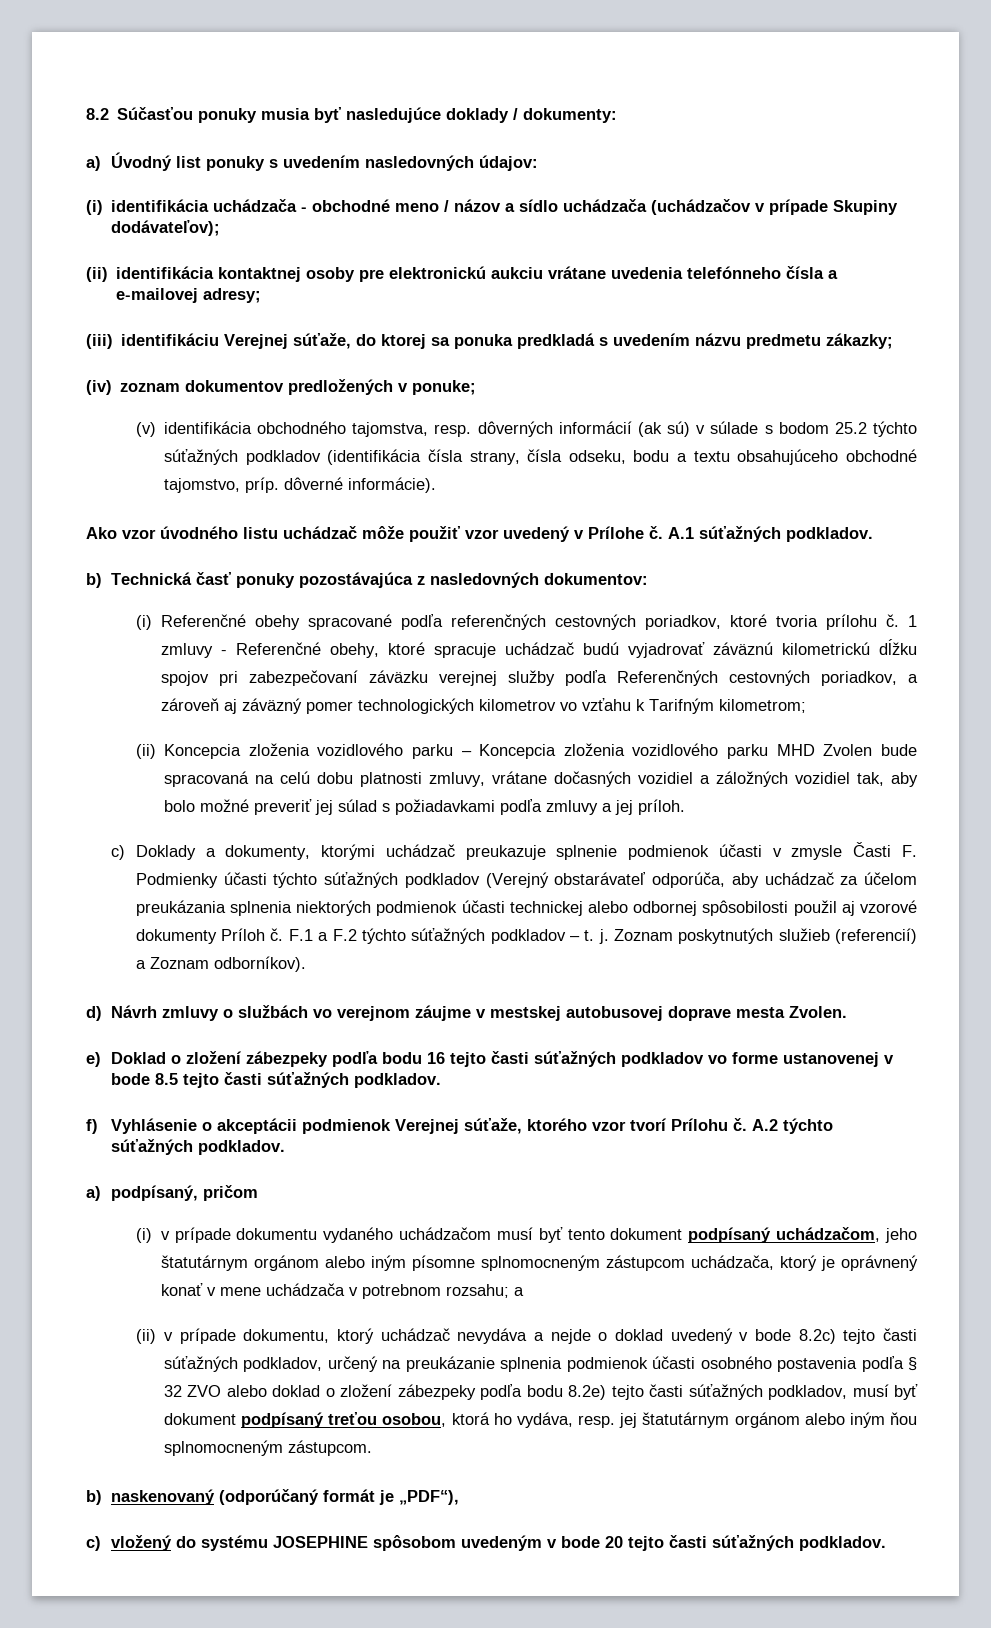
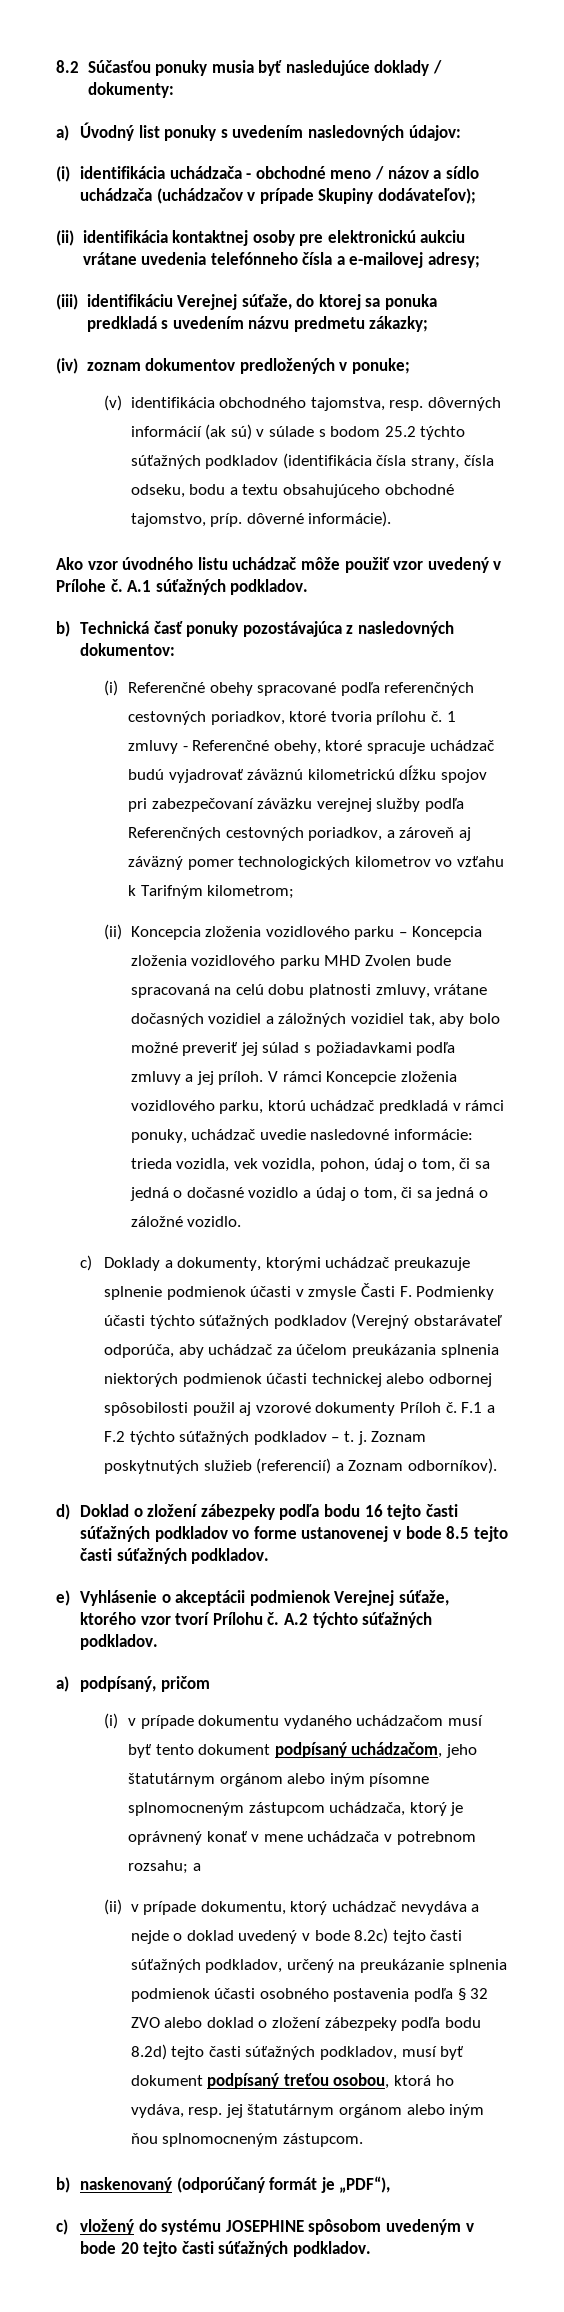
+ V rámci Koncepcie zloženia vozidlového parku, ktorú uchádzač predkladá v rámci ponuky, uchádzač uvedie nasledovné informácie: trieda vozidla, vek vozidla, pohon, údaj o tom, či sa jedná o dočasné vozidlo a údaj o tom, či sa jedná o záložné vozidlo.
- d) Návrh zmluvy o službách vo verejnom záujme v mestskej autobusovej doprave mesta Zvolen.
- e) Doklad o zložení zábezpeky podľa bodu 16 tejto časti súťažných podkladov vo forme ustanovenej v bode 8.5 tejto časti súťažných podkladov.
+ d) Doklad o zložení zábezpeky podľa bodu 16 tejto časti súťažných podkladov vo forme ustanovenej v bode 8.5 tejto časti súťažných podkladov.
- f) Vyhlásenie o akceptácii podmienok Verejnej súťaže, ktorého vzor tvorí Prílohu č.
+ e) Vyhlásenie o akceptácii podmienok Verejnej súťaže, ktorého vzor tvorí Prílohu č.
- (ii) v prípade dokumentu, ktorý uchádzač nevydáva a nejde o doklad uvedený v bode 8.2c) tejto časti súťažných podkladov, určený na preukázanie splnenia podmienok účasti osobného postavenia podľa § 32 ZVO alebo doklad o zložení zábezpeky podľa bodu 8.2e) tejto časti súťažných podkladov, musí byť dokument podpísaný treťou osobou, ktorá ho vydáva, resp. jej štatutárnym orgánom alebo iným ňou splnomocneným zástupcom.
+ (ii) v prípade dokumentu, ktorý uchádzač nevydáva a nejde o doklad uvedený v bode 8.2c) tejto časti súťažných podkladov, určený na preukázanie splnenia podmienok účasti osobného postavenia podľa § 32 ZVO alebo doklad o zložení zábezpeky podľa bodu 8.2d) tejto časti súťažných podkladov, musí byť dokument podpísaný treťou osobou, ktorá ho vydáva, resp. jej štatutárnym orgánom alebo iným ňou splnomocneným zástupcom.

